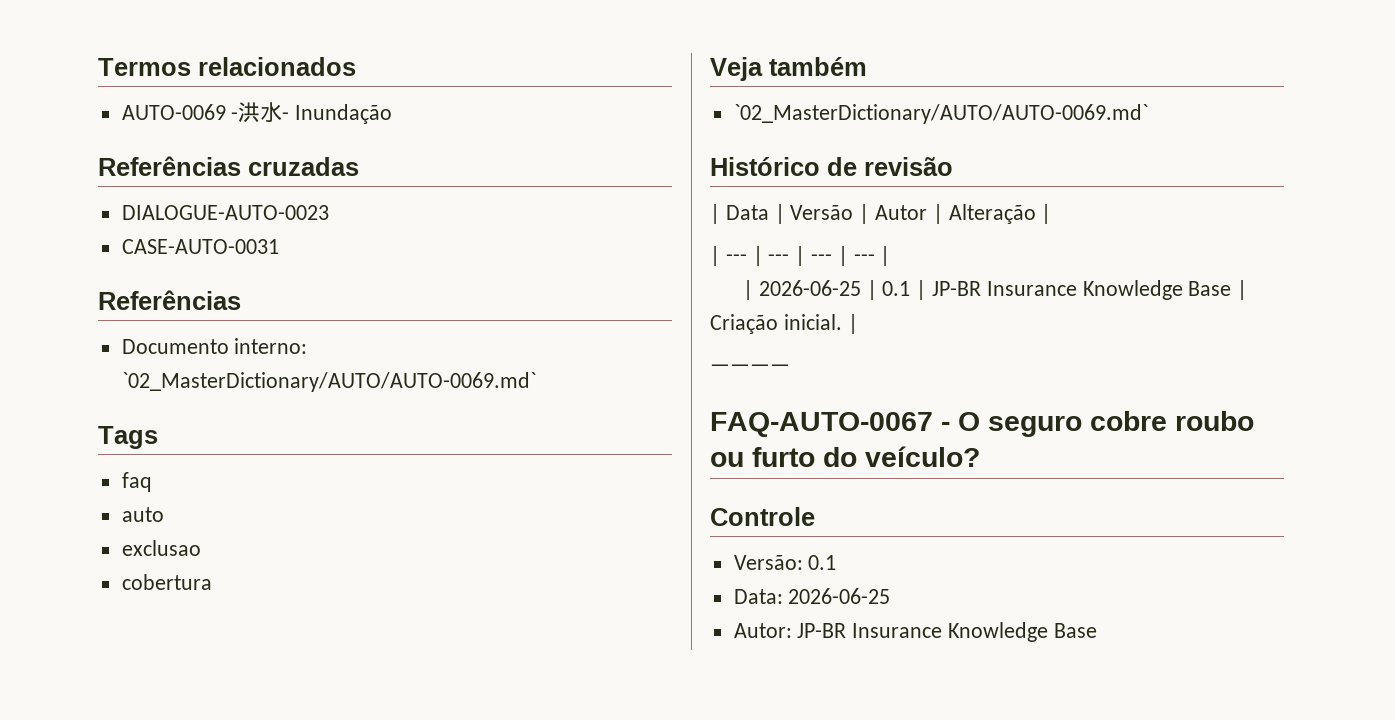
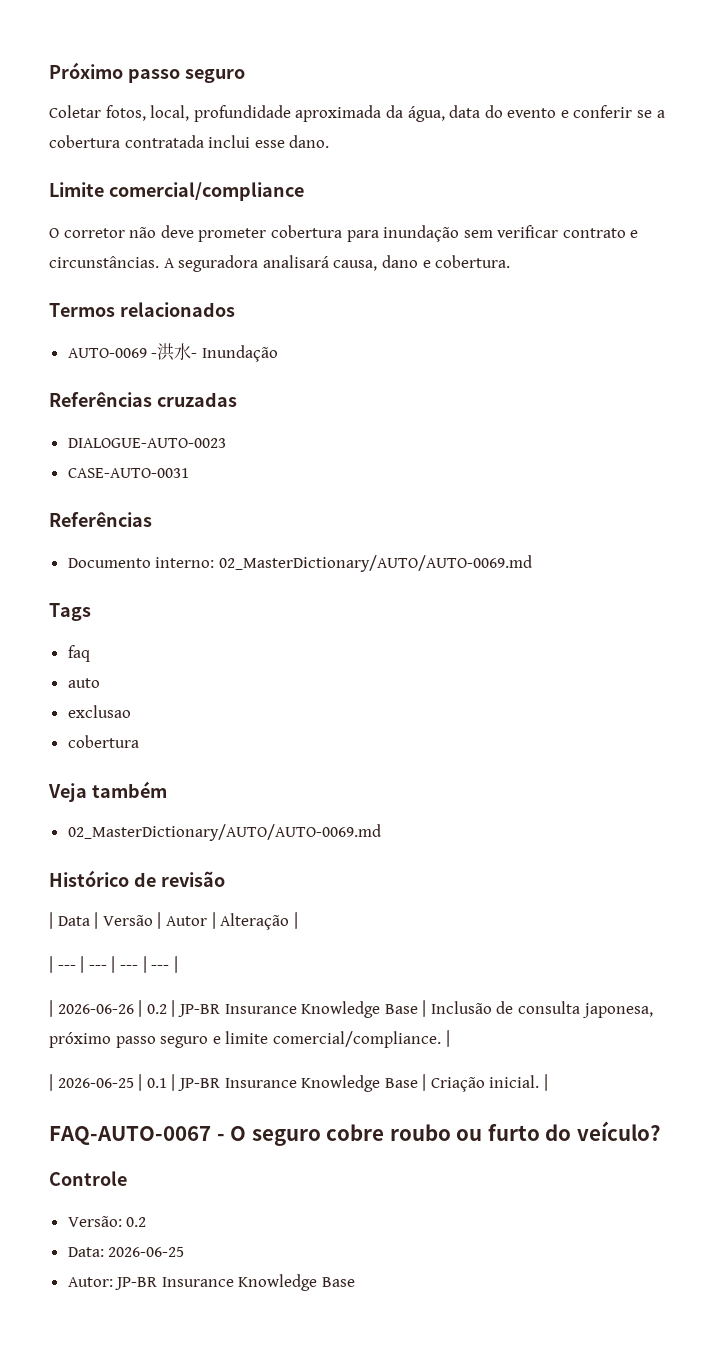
+ Próximo passo seguro
+ Coletar fotos, local, profundidade aproximada da água, data do evento e conferir se a cobertura contratada inclui esse dano.
+ Limite comercial/compliance
+ O corretor não deve prometer cobertura para inundação sem verificar contrato e circunstâncias. A seguradora analisará causa, dano e cobertura.
- Documento interno: `02_MasterDictionary/AUTO/AUTO-0069.md`
+ Documento interno: 02_MasterDictionary/AUTO/AUTO-0069.md
  Veja também
- `02_MasterDictionary/AUTO/AUTO-0069.md`
+ 02_MasterDictionary/AUTO/AUTO-0069.md
+ | 2026-06-26 | 0.2 | JP-BR Insurance Knowledge Base | Inclusão de consulta japonesa, próximo passo seguro e limite comercial/compliance. |
- ————
- Versão: 0.1
+ Versão: 0.2

